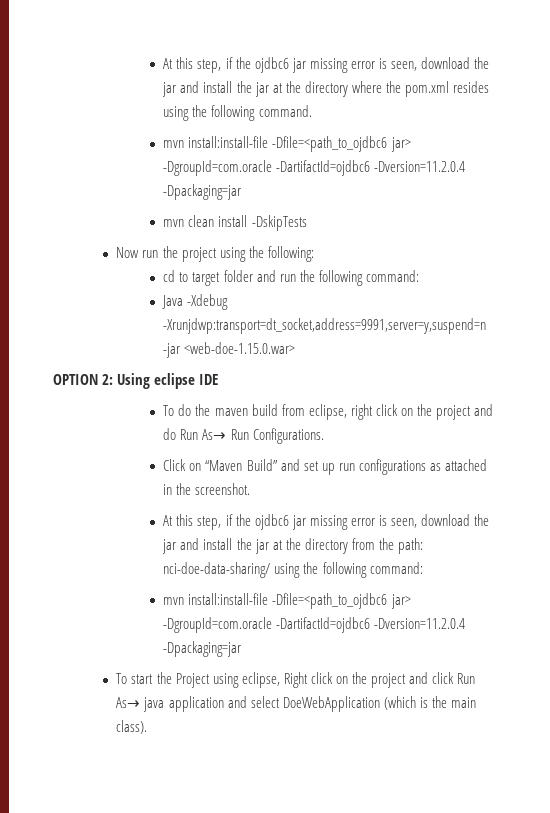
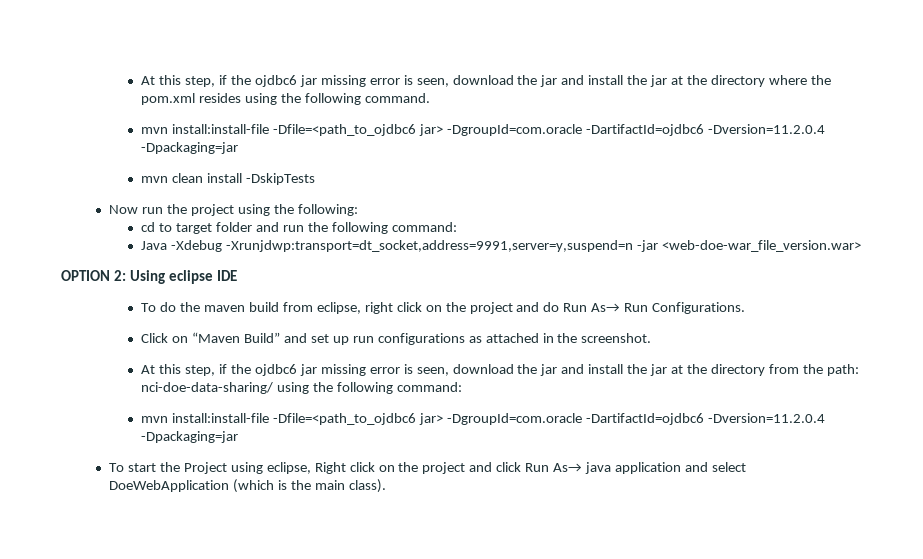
- Java -Xdebug -Xrunjdwp:transport=dt_socket,address=9991,server=y,suspend=n -jar <web-doe-1.15.0.war>
+ Java -Xdebug -Xrunjdwp:transport=dt_socket,address=9991,server=y,suspend=n -jar <web-doe-war_file_version.war>

